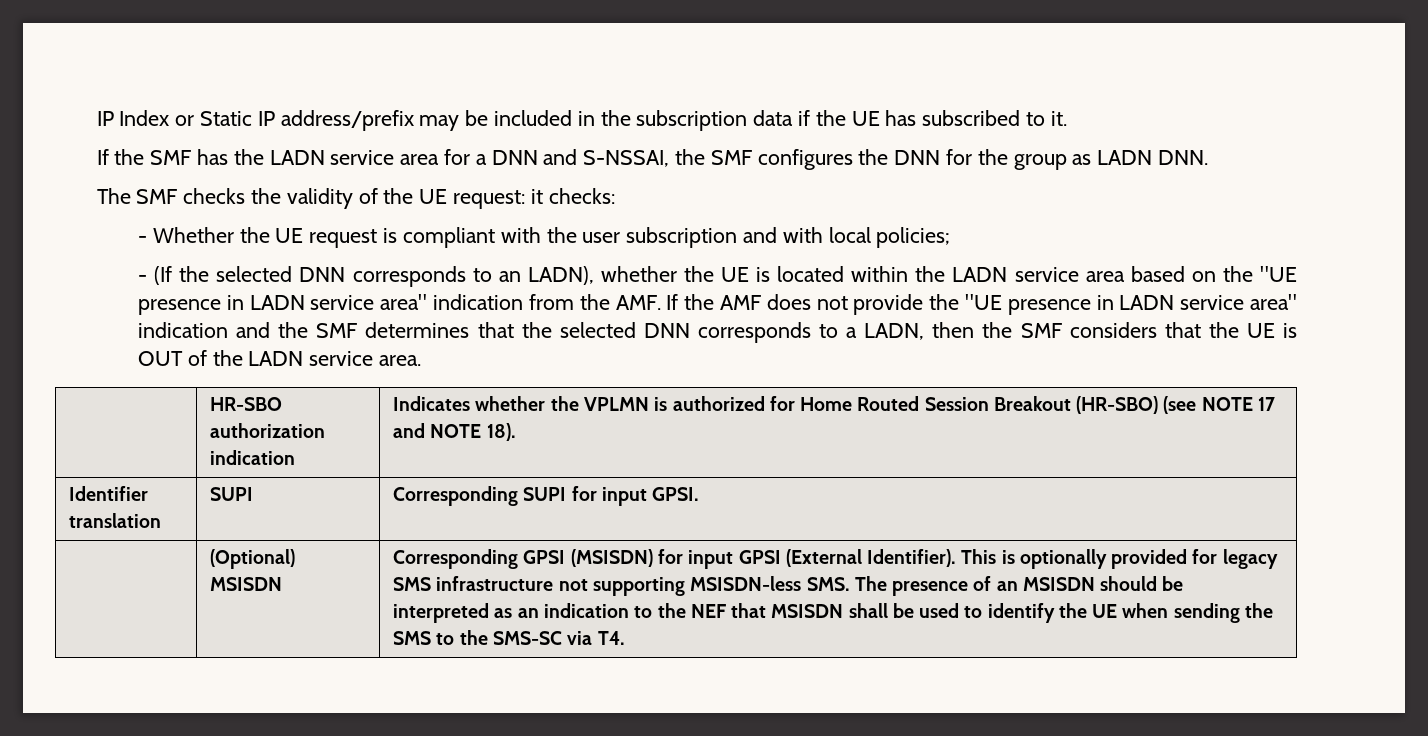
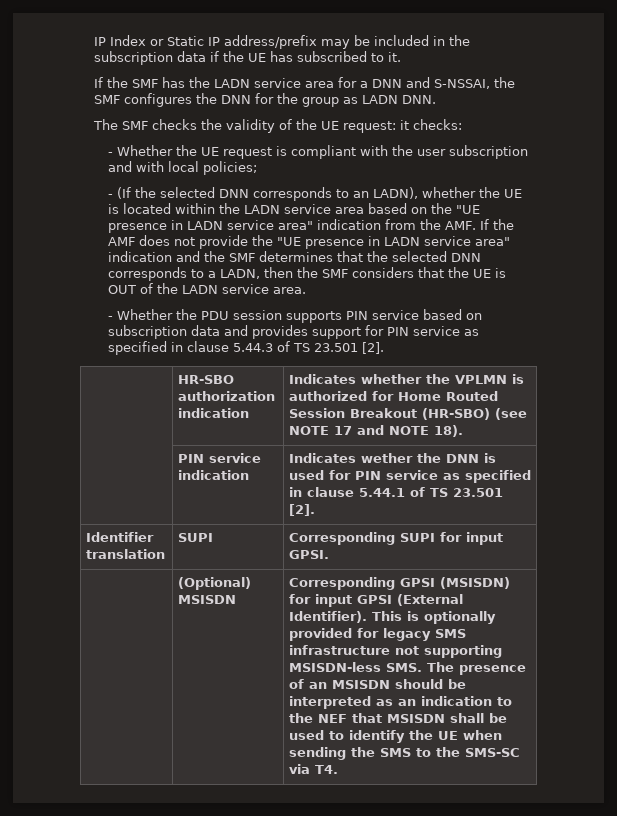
+ - Whether the PDU session supports PIN service based on subscription data and provides support for PIN service as specified in clause 5.44.3 of TS 23.501 [2].
+ | PIN service indication | Indicates wether the DNN is used for PIN service as specified in clause 5.44.1 of TS 23.501 [2].

